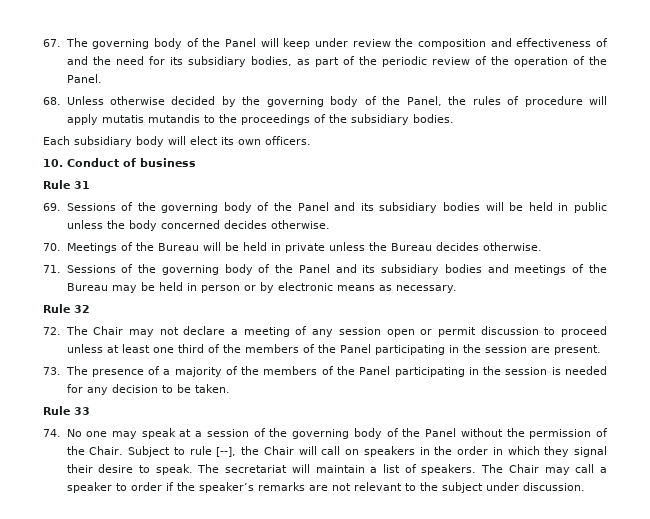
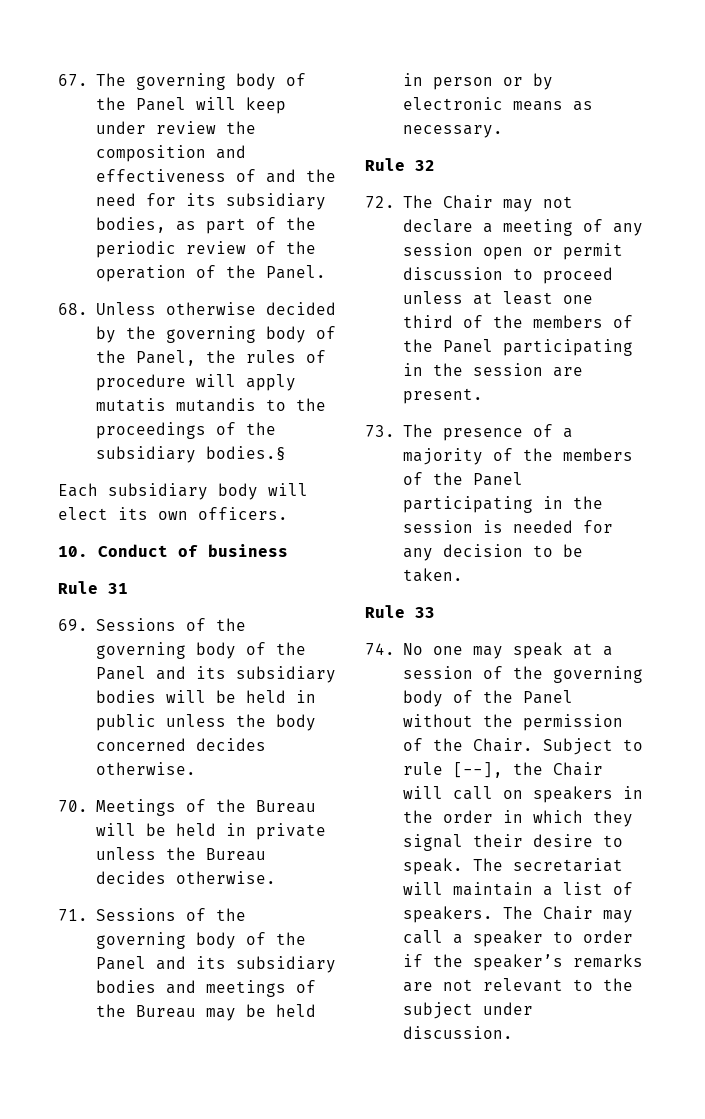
- 68. Unless otherwise decided by the governing body of the Panel, the rules of procedure will apply mutatis mutandis to the proceedings of the subsidiary bodies.
+ 68. Unless otherwise decided by the governing body of the Panel, the rules of procedure will apply mutatis mutandis to the proceedings of the subsidiary bodies.§

